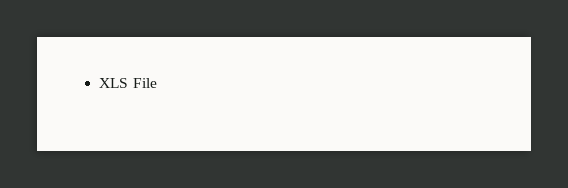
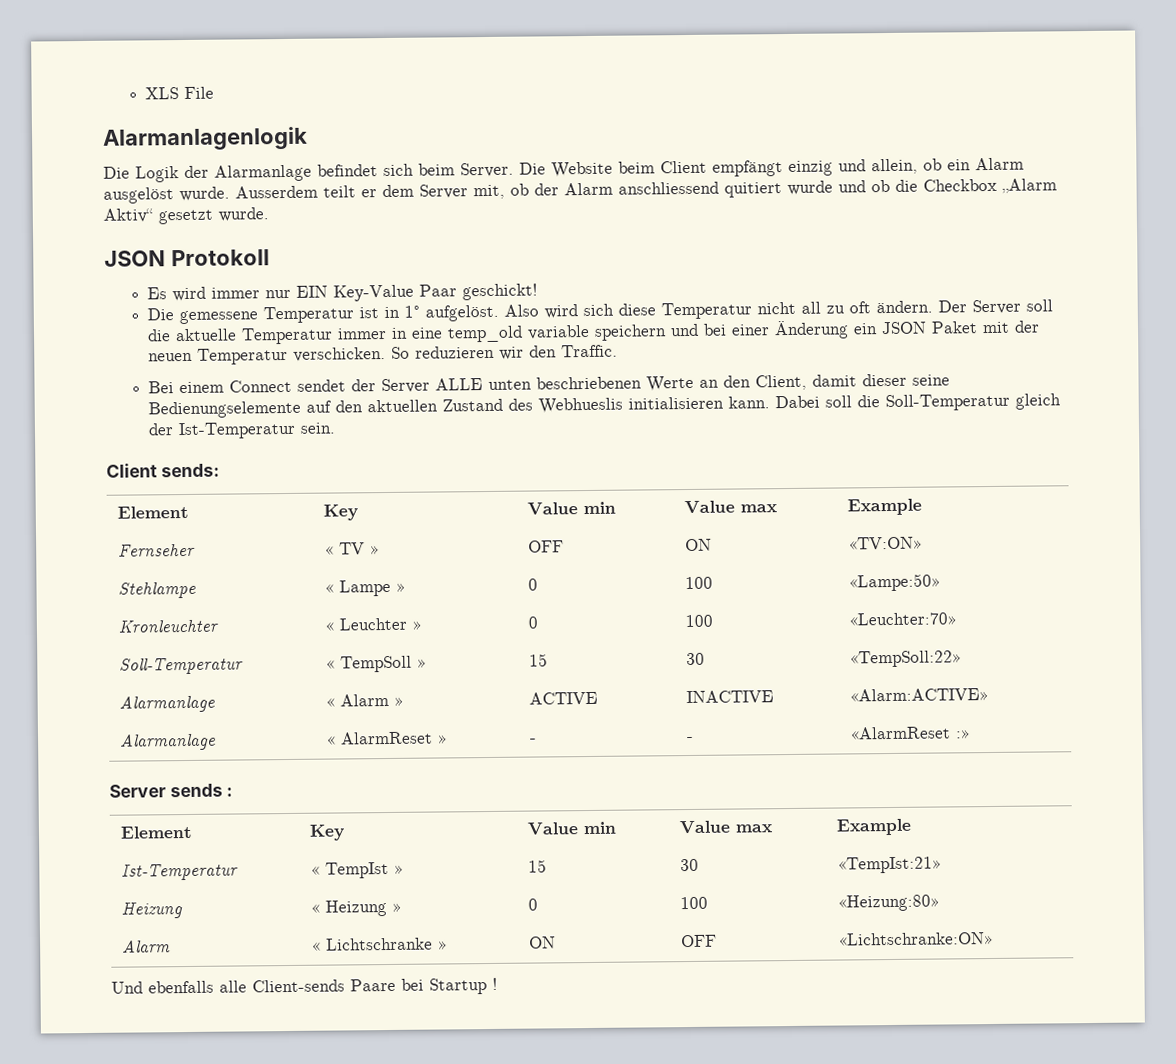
+ Alarmanlagenlogik
+ Die Logik der Alarmanlage befindet sich beim Server. Die Website beim Client empfängt einzig und allein, ob ein Alarm ausgelöst wurde. Ausserdem teilt er dem Server mit, ob der Alarm anschliessend quitiert wurde und ob die Checkbox „Alarm Aktiv“ gesetzt wurde.
+ JSON Protokoll
+ Es wird immer nur EIN Key-Value Paar geschickt!
+ Die gemessene Temperatur ist in 1° aufgelöst. Also wird sich diese Temperatur nicht all zu oft ändern. Der Server soll die aktuelle Temperatur immer in eine temp_old variable speichern und bei einer Änderung ein JSON Paket mit der neuen Temperatur verschicken. So reduzieren wir den Traffic.
+ Bei einem Connect sendet der Server ALLE unten beschriebenen Werte an den Client, damit dieser seine Bedienungselemente auf den aktuellen Zustand des Webhueslis initialisieren kann. Dabei soll die Soll-Temperatur gleich der Ist-Temperatur sein.
+ Client sends:
+ Element | Key | Value min | Value max | Example
+ Fernseher | « TV » | OFF | ON | «TV:ON»
+ Stehlampe | « Lampe » | 0 | 100 | «Lampe:50»
+ Kronleuchter | « Leuchter » | 0 | 100 | «Leuchter:70»
+ Soll-Temperatur | « TempSoll » | 15 | 30 | «TempSoll:22»
+ Alarmanlage | « Alarm » | ACTIVE | INACTIVE | «Alarm:ACTIVE»
+ Alarmanlage | « AlarmReset » | - | - | «AlarmReset :»
+ Server sends :
+ Element | Key | Value min | Value max | Example
+ Ist-Temperatur | « TempIst » | 15 | 30 | «TempIst:21»
+ Heizung | « Heizung » | 0 | 100 | «Heizung:80»
+ Alarm | « Lichtschranke » | ON | OFF | «Lichtschranke:ON»
+ Und ebenfalls alle Client-sends Paare bei Startup !

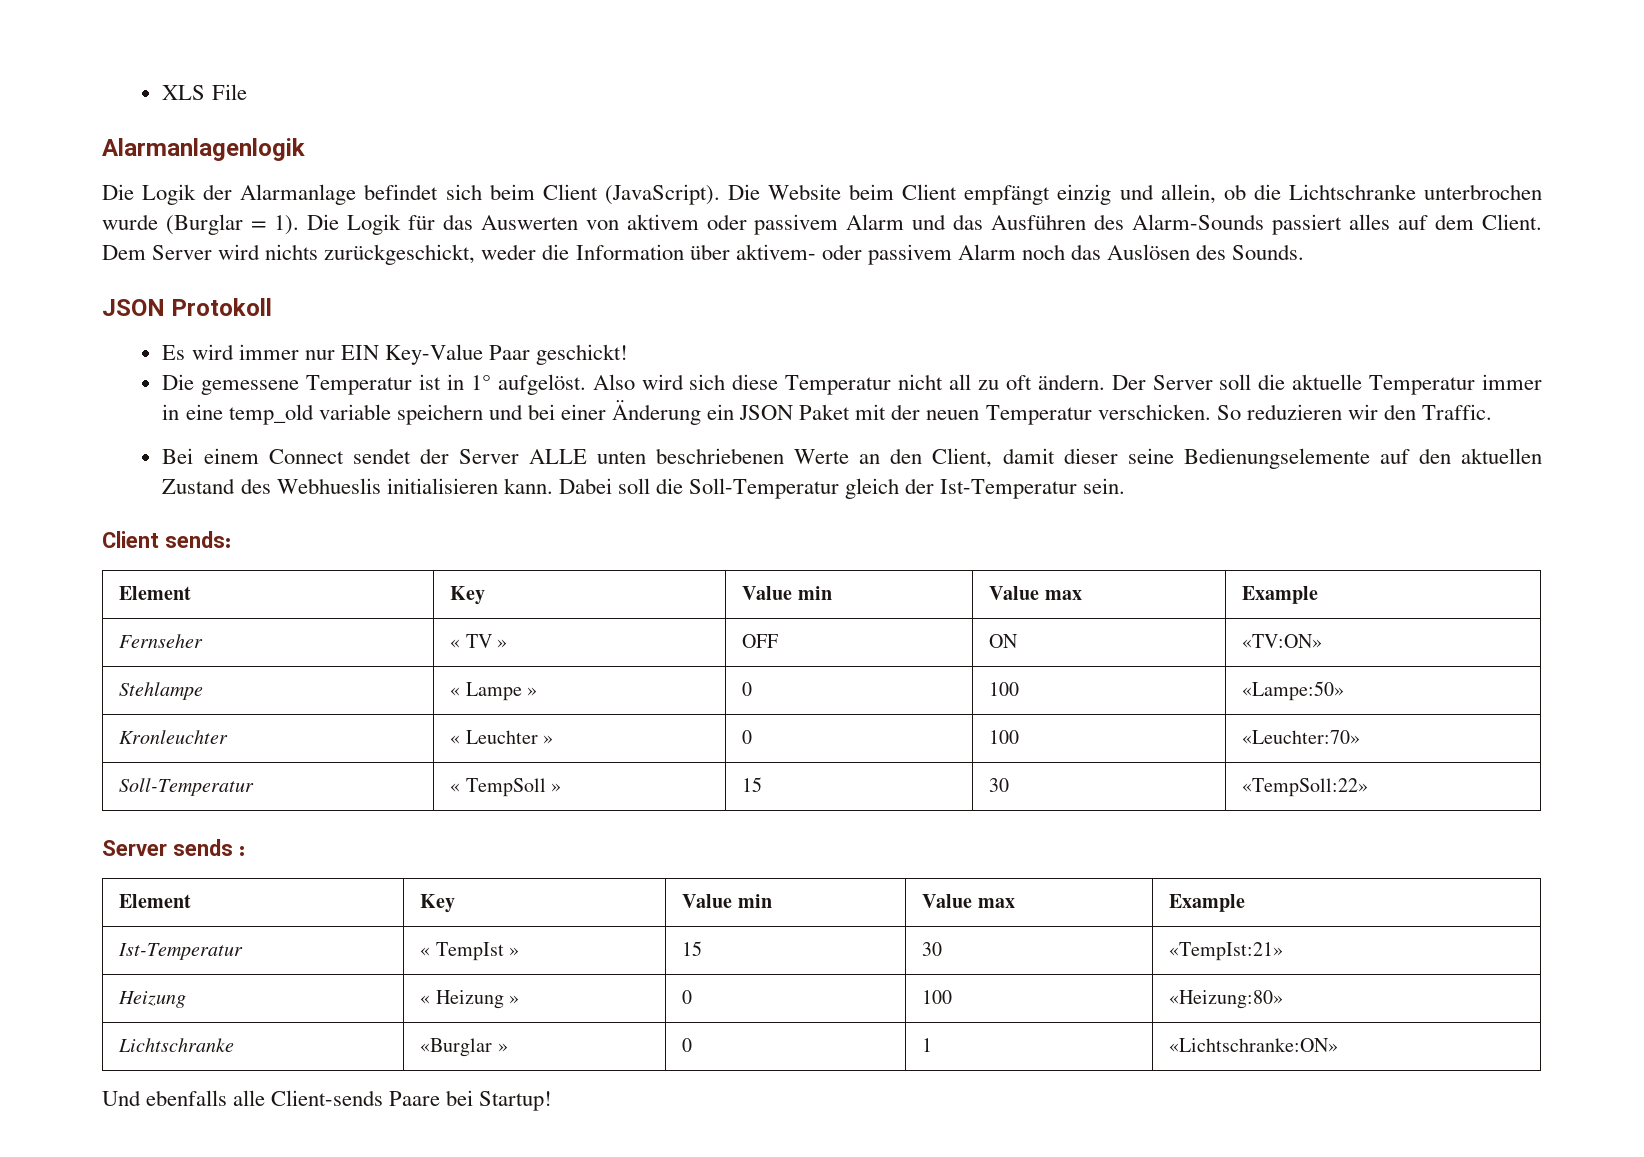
- Die Logik der Alarmanlage befindet sich beim Server.
+ Die Logik der Alarmanlage befindet sich beim Client (JavaScript).
- Die Website beim Client empfängt einzig und allein, ob ein Alarm ausgelöst wurde. Ausserdem teilt er dem Server mit, ob der Alarm anschliessend quitiert wurde und ob die Checkbox „Alarm Aktiv“ gesetzt wurde.
+ Die Website beim Client empfängt einzig und allein, ob die Lichtschranke unterbrochen wurde (Burglar = 1). Die Logik für das Auswerten von aktivem oder passivem Alarm und das Ausführen des Alarm-Sounds passiert alles auf dem Client. Dem Server wird nichts zurückgeschickt, weder die Information über aktivem- oder passivem Alarm noch das Auslösen des Sounds.
- Alarmanlage | « Alarm » | ACTIVE | INACTIVE | «Alarm:ACTIVE»
- Alarmanlage | « AlarmReset » | - | - | «AlarmReset :»
- Alarm | « Lichtschranke » | ON | OFF | «Lichtschranke:ON»
+ Lichtschranke | «Burglar » | 0 | 1 | «Lichtschranke:ON»
- Und ebenfalls alle Client-sends Paare bei Startup !
+ Und ebenfalls alle Client-sends Paare bei Startup!

